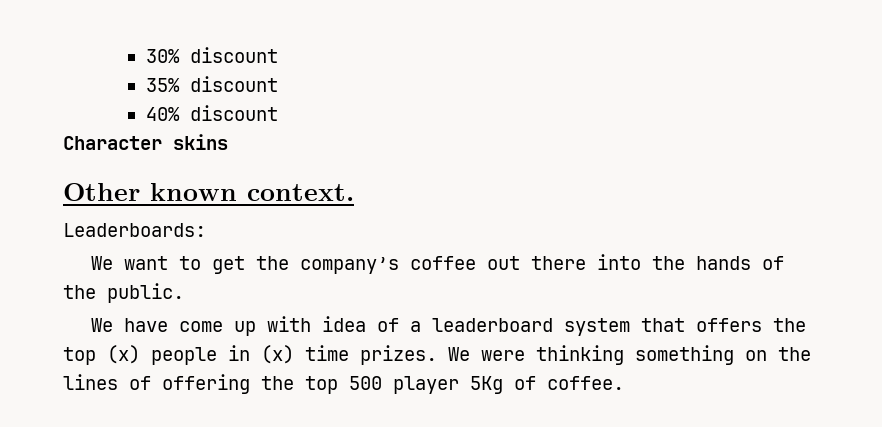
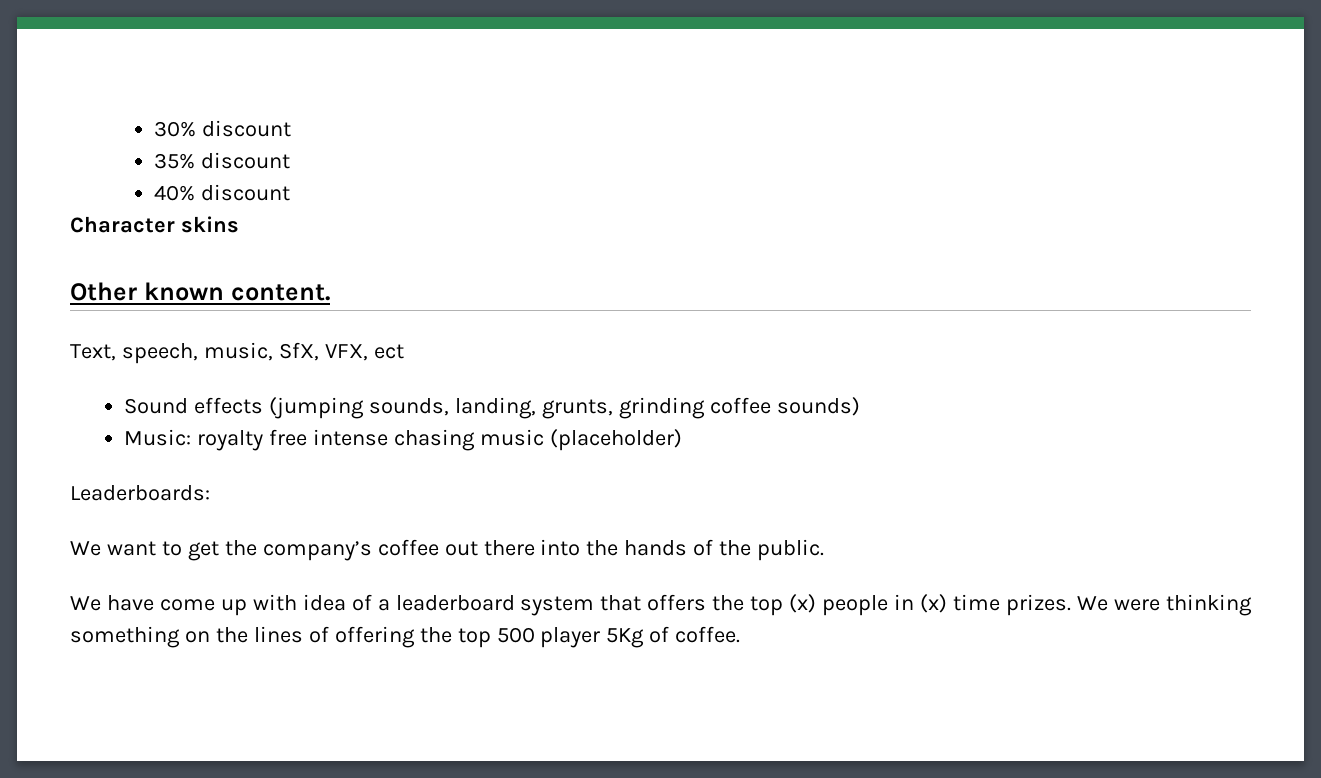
- Other known context.
+ Other known content.
+ Text, speech, music, SfX, VFX, ect
+ Sound effects (jumping sounds, landing, grunts, grinding coffee sounds)
+ Music: royalty free intense chasing music (placeholder)

